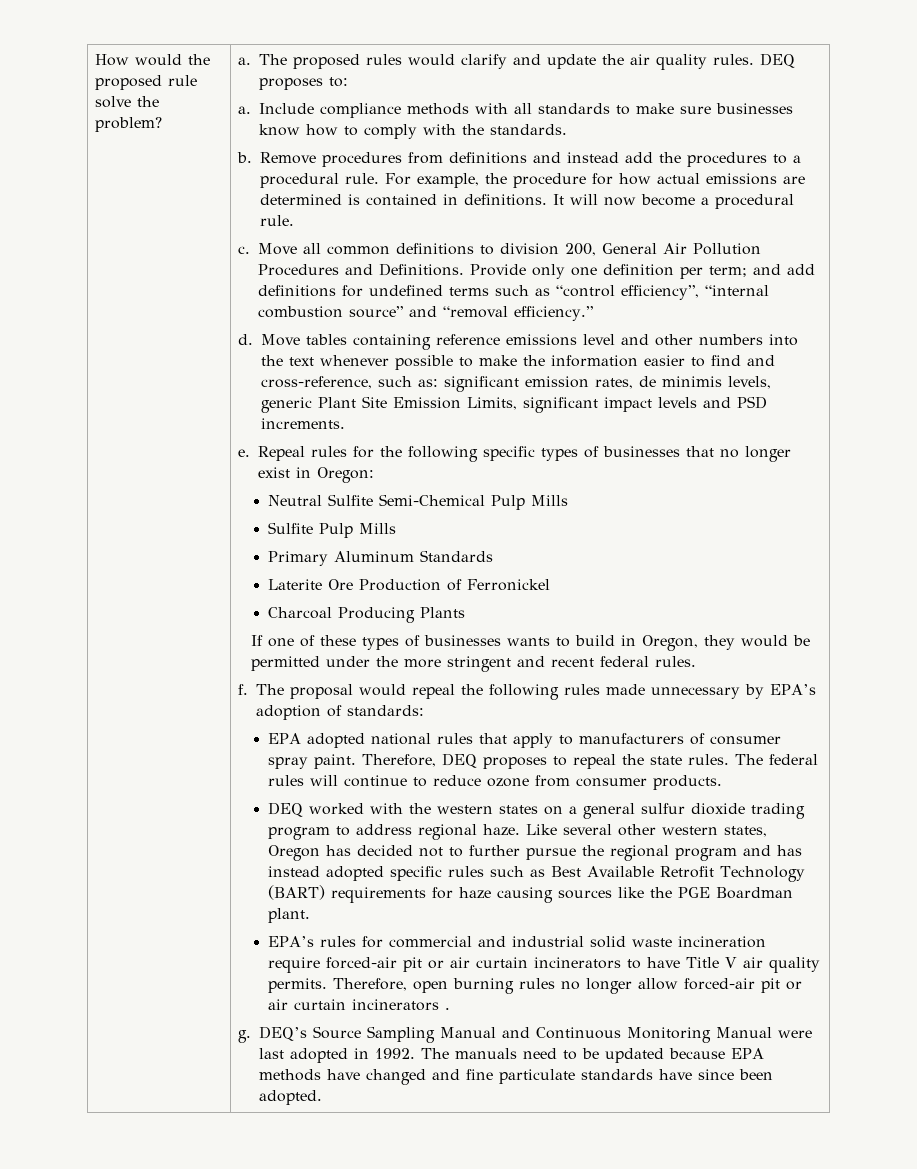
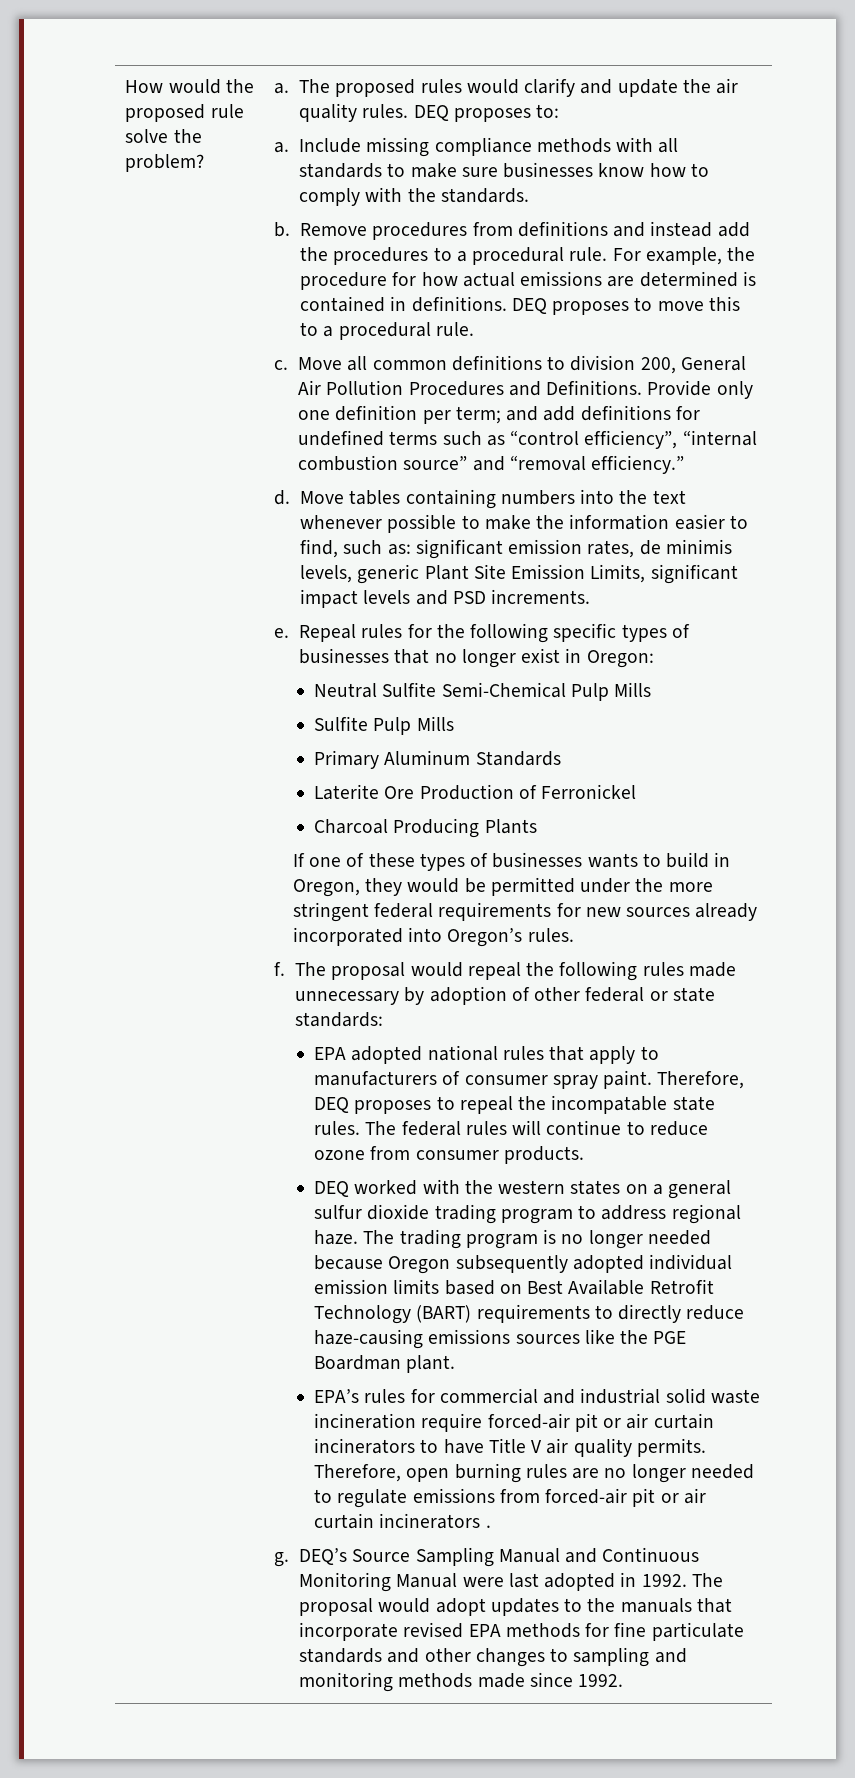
- Include compliance methods with all standards to make sure businesses know how to comply with the standards.
+ Include missing compliance methods with all standards to make sure businesses know how to comply with the standards.
- It will now become a procedural rule.
+ DEQ proposes to move this to a procedural rule.
- Move tables containing reference emissions level and other numbers into the text whenever possible to make the information easier to find and cross-reference, such as: significant emission rates, de minimis levels, generic Plant Site Emission Limits, significant impact levels and PSD increments.
+ Move tables containing numbers into the text whenever possible to make the information easier to find, such as: significant emission rates, de minimis levels, generic Plant Site Emission Limits, significant impact levels and PSD increments.
- If one of these types of businesses wants to build in Oregon, they would be permitted under the more stringent and recent federal rules.
+ If one of these types of businesses wants to build in Oregon, they would be permitted under the more stringent federal requirements for new sources already incorporated into Oregon’s rules.
- The proposal would repeal the following rules made unnecessary by EPA’s adoption of standards:
+ The proposal would repeal the following rules made unnecessary by adoption of other federal or state standards:
- Therefore, DEQ proposes to repeal the state rules.
+ Therefore, DEQ proposes to repeal the incompatable state rules.
- Like several other western states, Oregon has decided not to further pursue the regional program and has instead adopted specific rules such as Best Available Retrofit Technology (BART) requirements for haze causing sources like the PGE Boardman plant.
+ The trading program is no longer needed because Oregon subsequently adopted individual emission limits based on Best Available Retrofit Technology (BART) requirements to directly reduce haze-causing emissions sources like the PGE Boardman plant.
- Therefore, open burning rules no longer allow forced-air pit or air curtain incinerators .
+ Therefore, open burning rules are no longer needed to regulate emissions from forced-air pit or air curtain incinerators .
- The manuals need to be updated because EPA methods have changed and fine particulate standards have since been adopted.
+ The proposal would adopt updates to the manuals that incorporate revised EPA methods for fine particulate standards and other changes to sampling and monitoring methods made since 1992.

